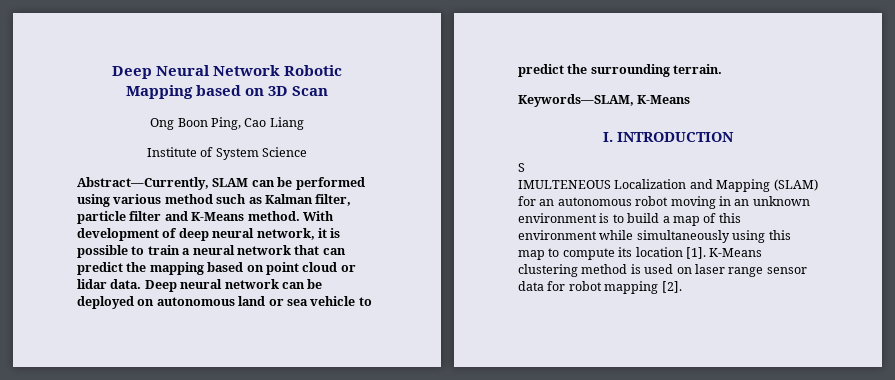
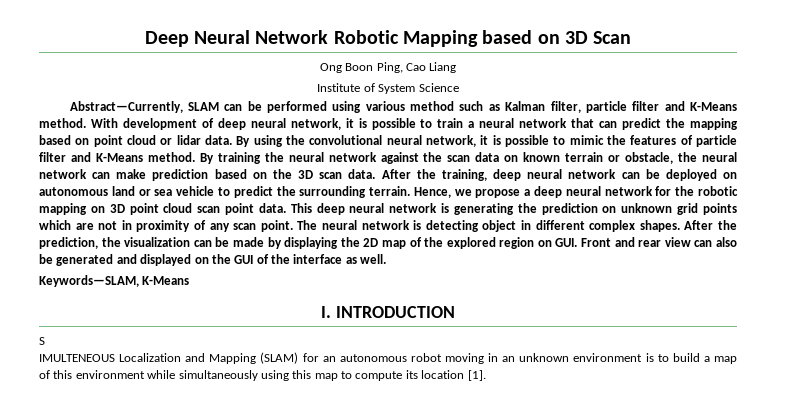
- Deep neural network can be deployed on autonomous land or sea vehicle to predict the surrounding terrain.
+ By using the convolutional neural network, it is possible to mimic the features of particle filter and K-Means method. By training the neural network against the scan data on known terrain or obstacle, the neural network can make prediction based on the 3D scan data. After the training, deep neural network can be deployed on autonomous land or sea vehicle to predict the surrounding terrain. Hence, we propose a deep neural network for the robotic mapping on 3D point cloud scan point data. This deep neural network is generating the prediction on unknown grid points which are not in proximity of any scan point. The neural network is detecting object in different complex shapes. After the prediction, the visualization can be made by displaying the 2D map of the explored region on GUI. Front and rear view can also be generated and displayed on the GUI of the interface as well.
- K-Means clustering method is used on laser range sensor data for robot mapping [2].

